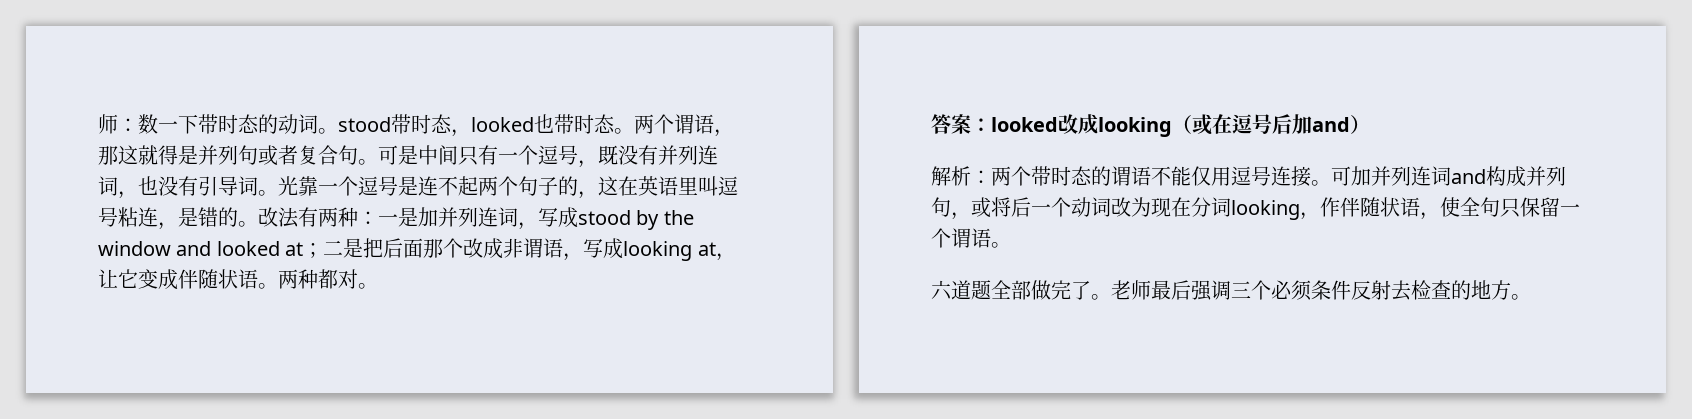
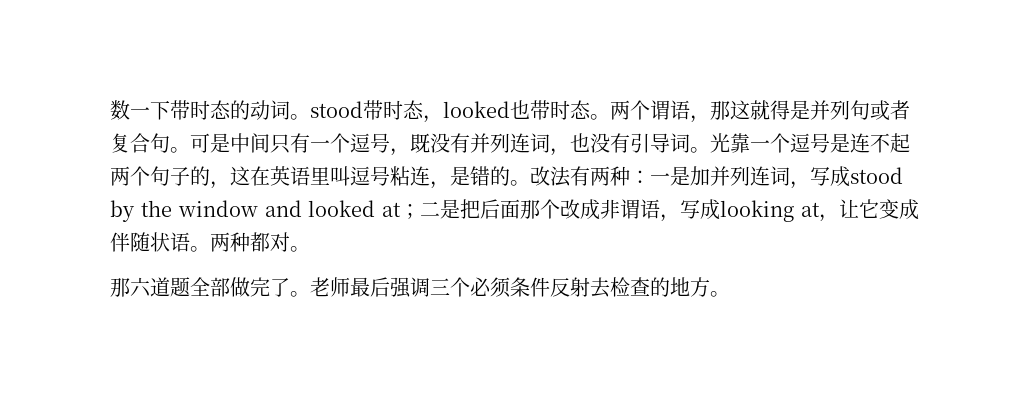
- 师：数一下带时态的动词。stood带时态，looked也带时态。
+ 数一下带时态的动词。stood带时态，looked也带时态。
- 答案：looked改成looking（或在逗号后加and）
- 解析：两个带时态的谓语不能仅用逗号连接。可加并列连词and构成并列句，或将后一个动词改为现在分词looking，作伴随状语，使全句只保留一个谓语。
- 六道题全部做完了。
+ 那六道题全部做完了。

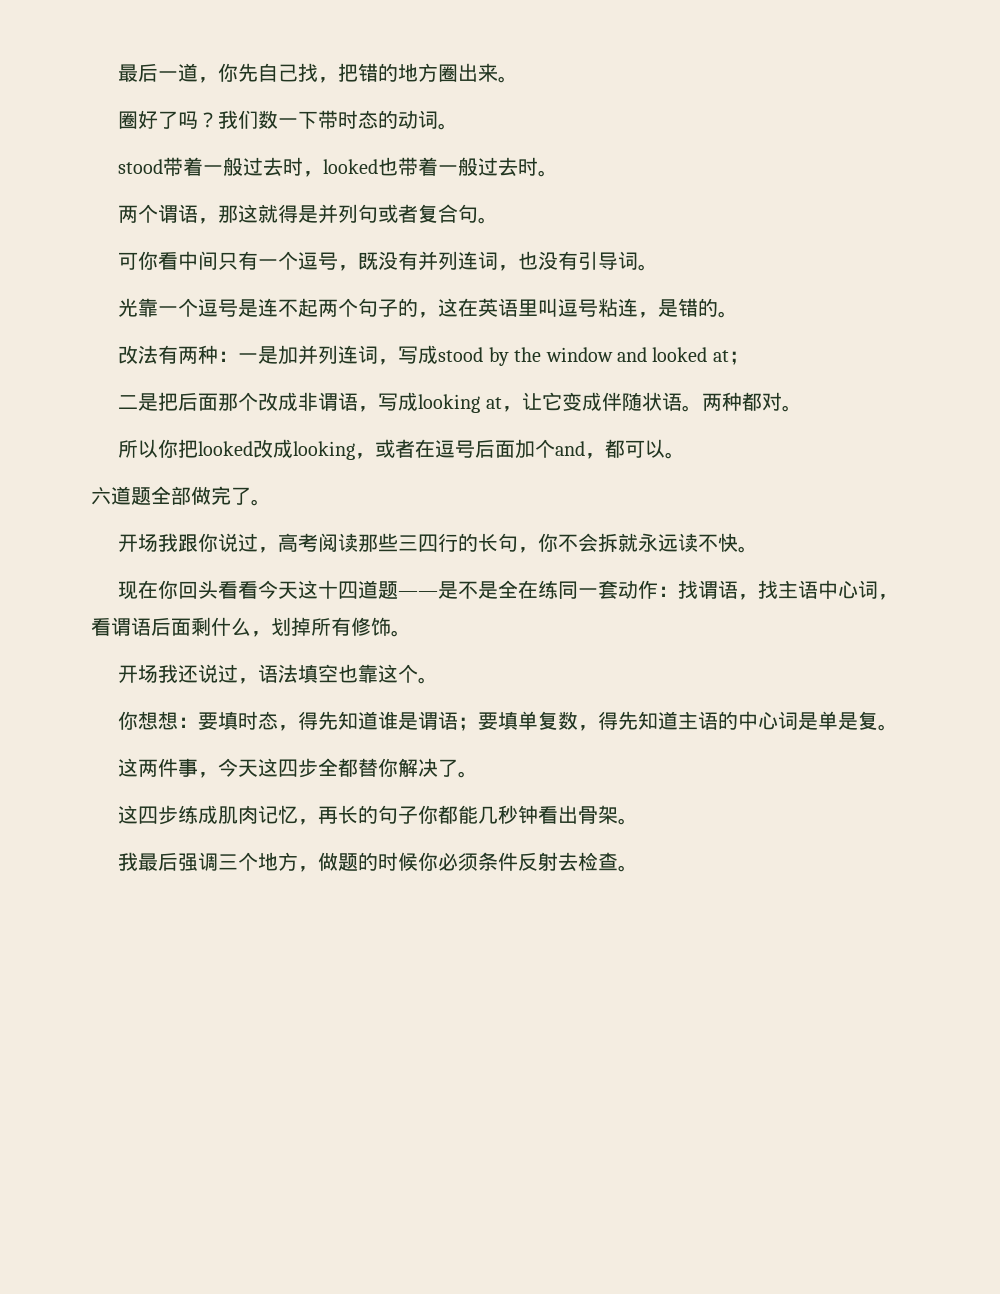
- 数一下带时态的动词。stood带时态，looked也带时态。两个谓语，那这就得是并列句或者复合句。可是中间只有一个逗号，既没有并列连词，也没有引导词。光靠一个逗号是连不起两个句子的，这在英语里叫逗号粘连，是错的。改法有两种：
+ 最后一道，你先自己找，把错的地方圈出来。
+ 圈好了吗？我们数一下带时态的动词。
+ stood带着一般过去时，looked也带着一般过去时。
+ 两个谓语，那这就得是并列句或者复合句。
+ 可你看中间只有一个逗号，既没有并列连词，也没有引导词。
+ 光靠一个逗号是连不起两个句子的，这在英语里叫逗号粘连，是错的。
+ 改法有两种：
- 一是加并列连词，写成stood by the window and looked at；二是把后面那个改成非谓语，写成looking at，让它变成伴随状语。
+ 一是加并列连词，写成stood by the window and looked at；
+ 二是把后面那个改成非谓语，写成looking at，让它变成伴随状语。
- 那六道题全部做完了。老师最后强调三个必须条件反射去检查的地方。
+ 所以你把looked改成looking，或者在逗号后面加个and，都可以。
+ 六道题全部做完了。
+ 开场我跟你说过，高考阅读那些三四行的长句，你不会拆就永远读不快。
+ 现在你回头看看今天这十四道题——是不是全在练同一套动作：找谓语，找主语中心词，看谓语后面剩什么，划掉所有修饰。
+ 开场我还说过，语法填空也靠这个。
+ 你想想：要填时态，得先知道谁是谓语；要填单复数，得先知道主语的中心词是单是复。
+ 这两件事，今天这四步全都替你解决了。
+ 这四步练成肌肉记忆，再长的句子你都能几秒钟看出骨架。
+ 我最后强调三个地方，做题的时候你必须条件反射去检查。

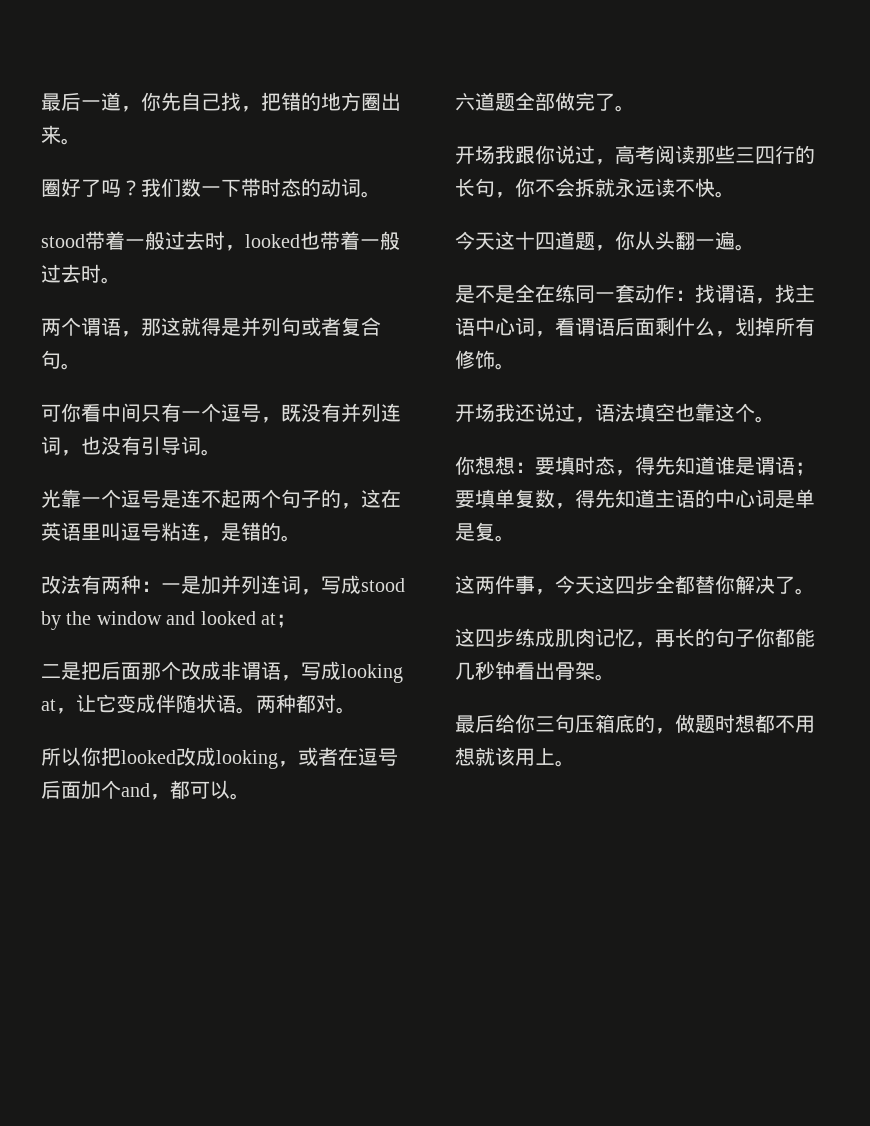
- 现在你回头看看今天这十四道题——是不是全在练同一套动作：找谓语，找主语中心词，看谓语后面剩什么，划掉所有修饰。
+ 今天这十四道题，你从头翻一遍。
+ 是不是全在练同一套动作：找谓语，找主语中心词，看谓语后面剩什么，划掉所有修饰。
- 我最后强调三个地方，做题的时候你必须条件反射去检查。
+ 最后给你三句压箱底的，做题时想都不用想就该用上。

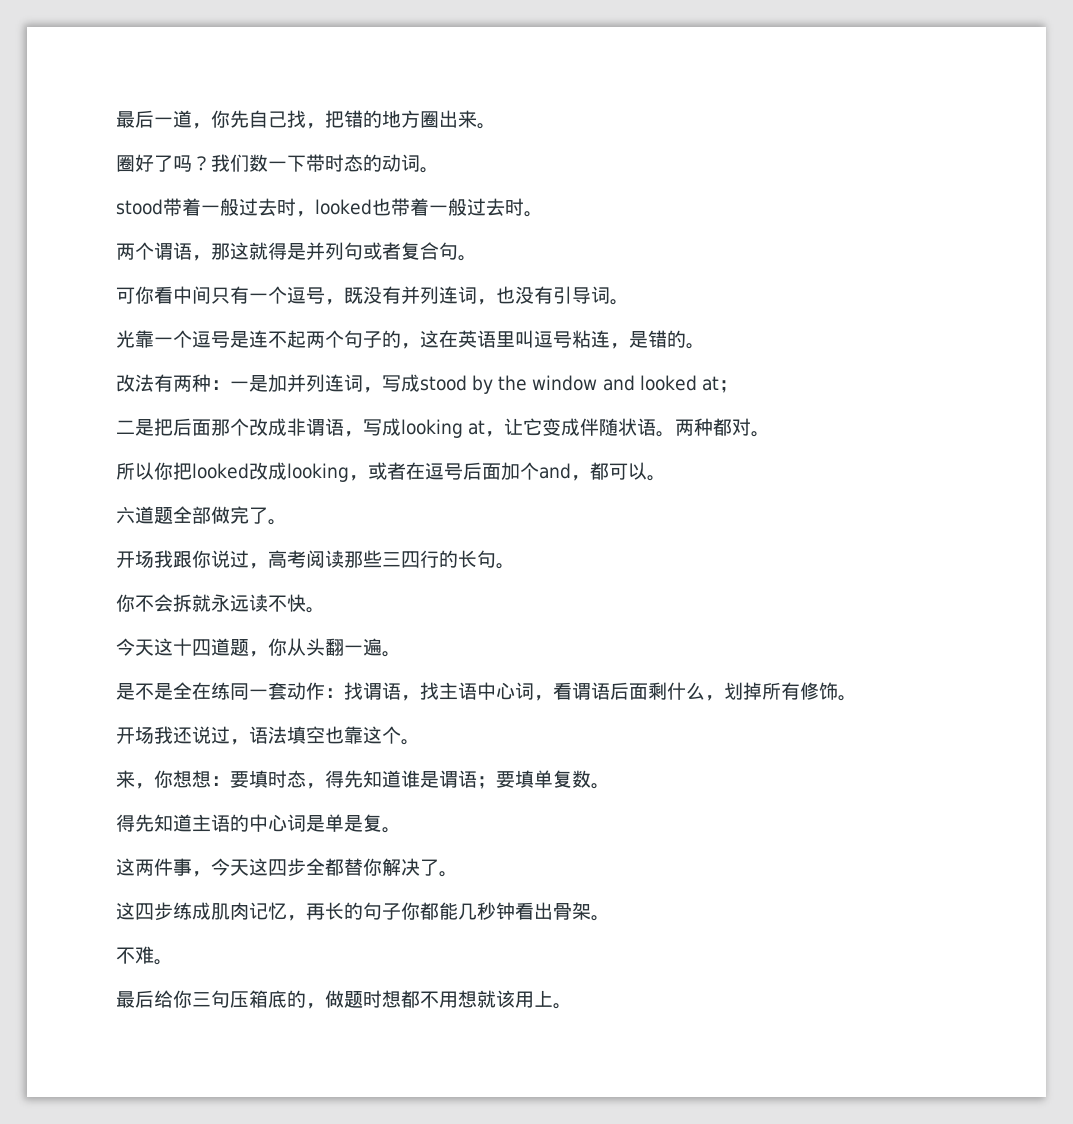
- 开场我跟你说过，高考阅读那些三四行的长句，你不会拆就永远读不快。
+ 开场我跟你说过，高考阅读那些三四行的长句。
+ 你不会拆就永远读不快。
- 你想想：要填时态，得先知道谁是谓语；要填单复数，得先知道主语的中心词是单是复。
+ 来，你想想：要填时态，得先知道谁是谓语；要填单复数。
+ 得先知道主语的中心词是单是复。
+ 不难。

